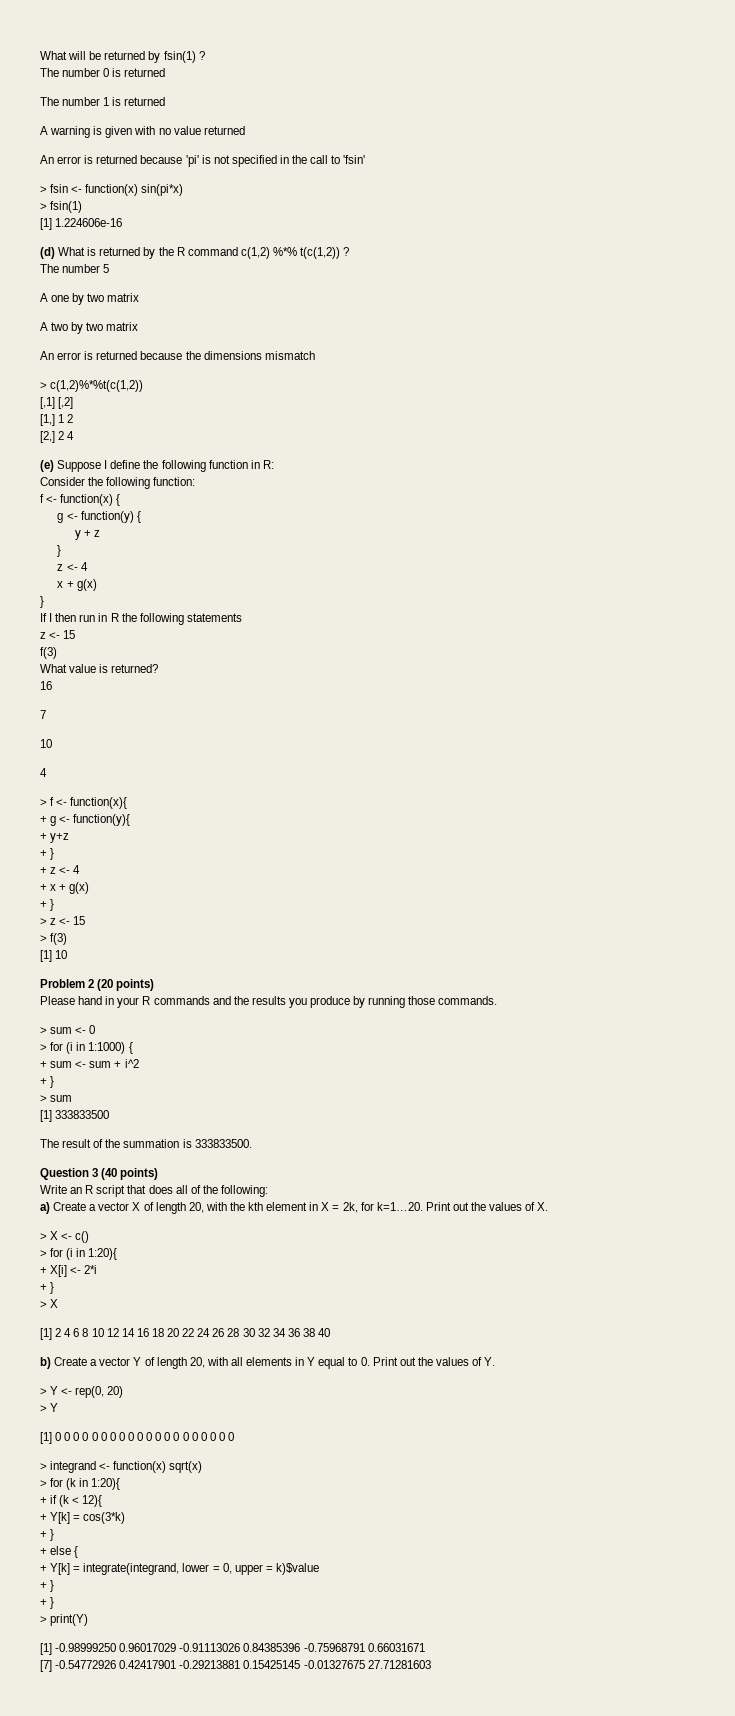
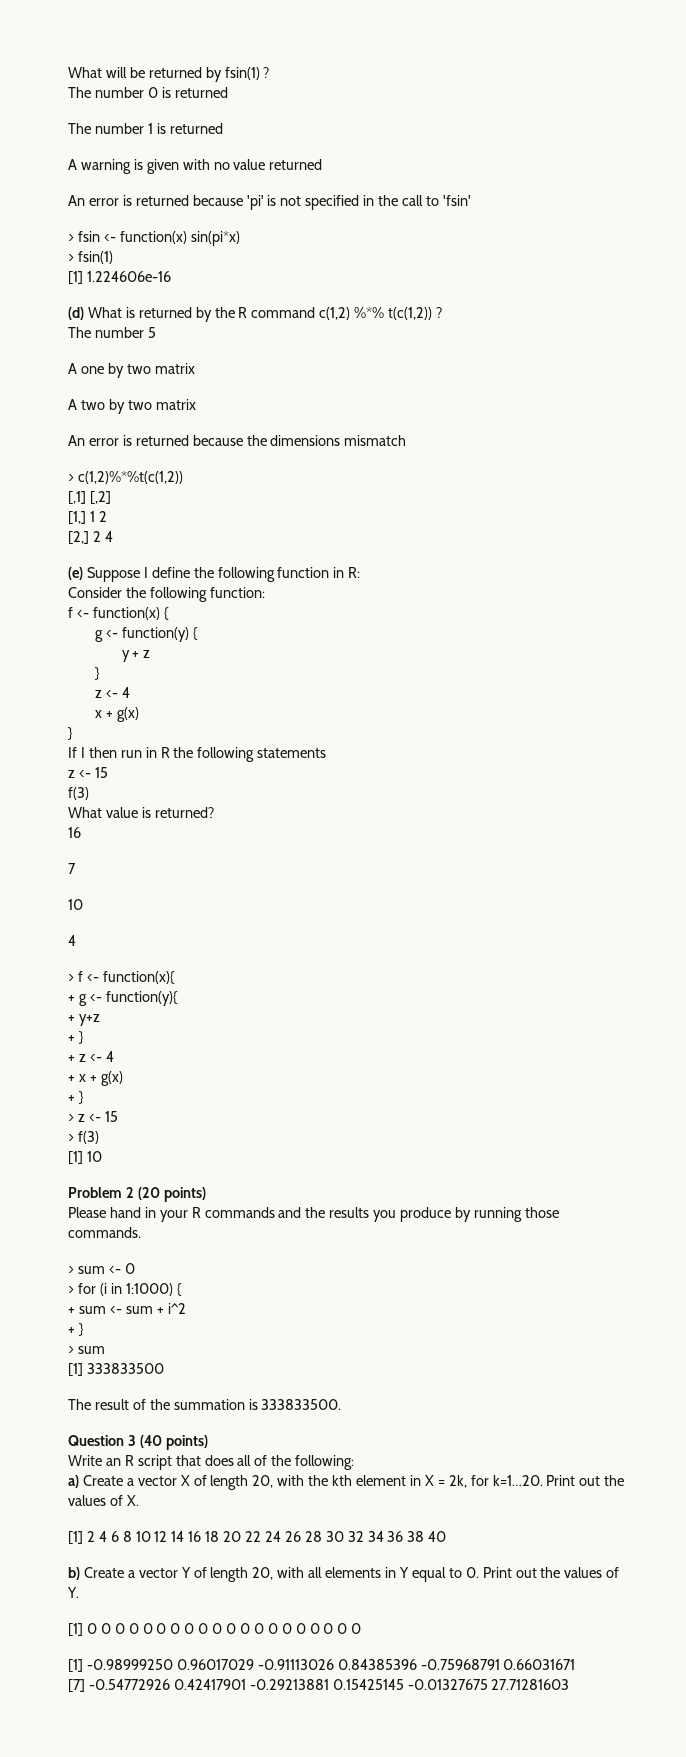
- > X <- c()
- > for (i in 1:20){
- + X[i] <- 2*i
- + }
- > X
- > Y <- rep(0, 20)
- > Y
- > integrand <- function(x) sqrt(x)
- > for (k in 1:20){
- + if (k < 12){
- + Y[k] = cos(3*k)
- + }
- + else {
- + Y[k] = integrate(integrand, lower = 0, upper = k)$value
- + }
- + }
- > print(Y)

